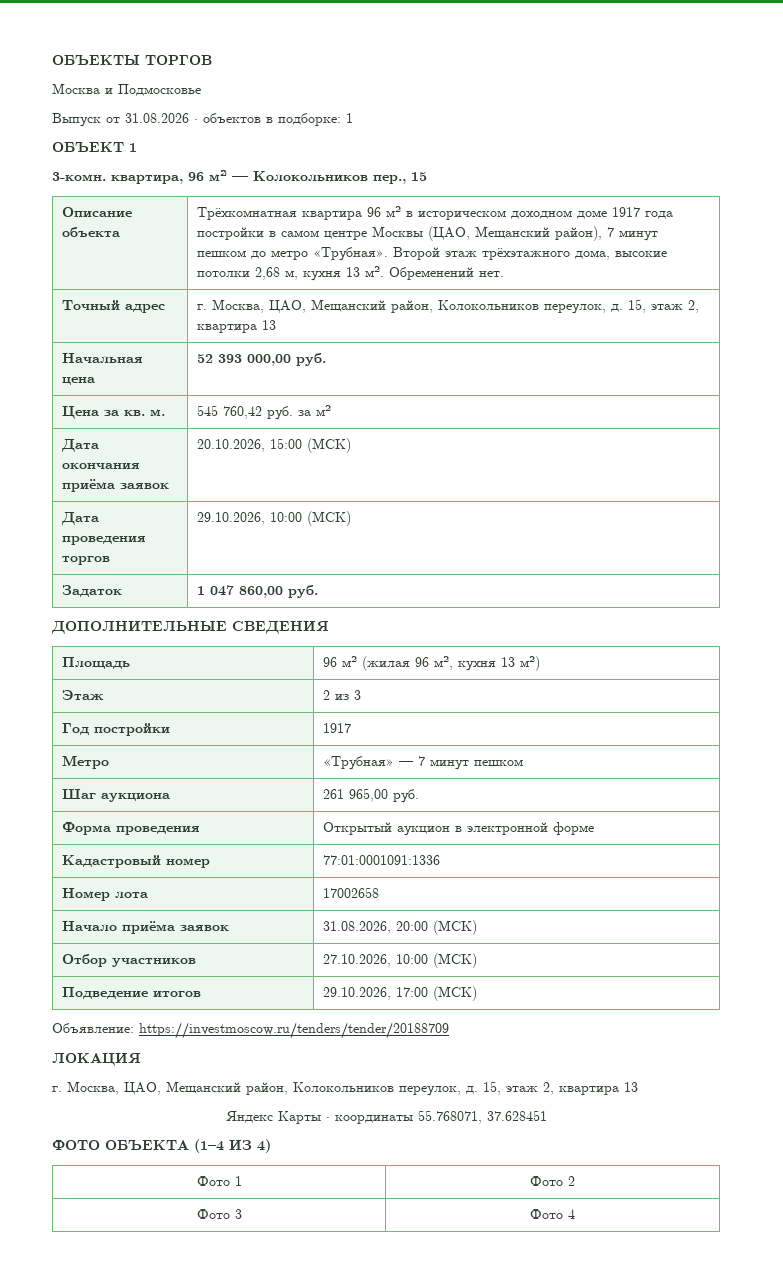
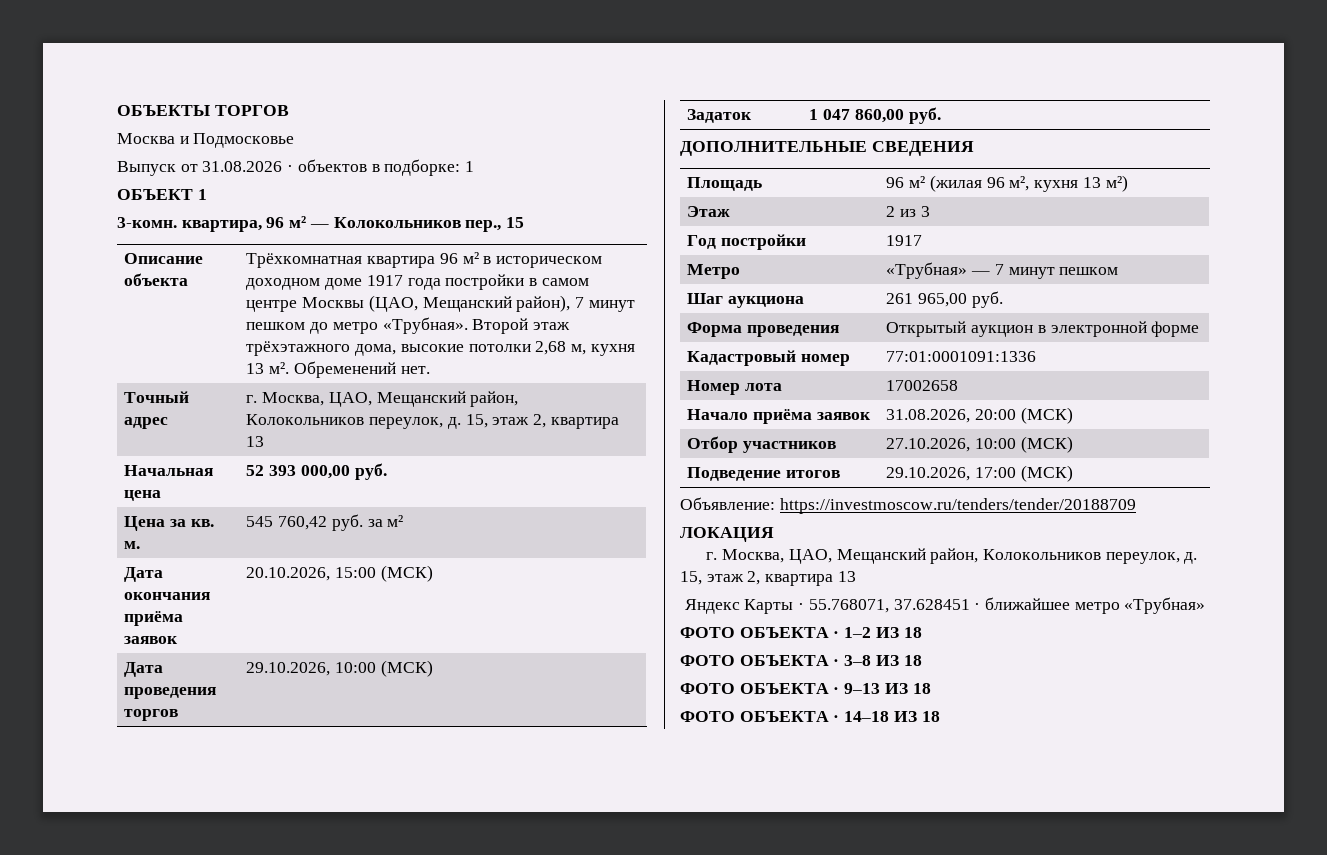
- Яндекс Карты · координаты 55.768071, 37.628451
- ФОТО ОБЪЕКТА (1–4 ИЗ 4)
- Фото 1 | Фото 2
- Фото 3 | Фото 4
+ Яндекс Карты · 55.768071, 37.628451 · ближайшее метро «Трубная»
+ ФОТО ОБЪЕКТА · 1–2 ИЗ 18
+ ФОТО ОБЪЕКТА · 3–8 ИЗ 18
+ ФОТО ОБЪЕКТА · 9–13 ИЗ 18
+ ФОТО ОБЪЕКТА · 14–18 ИЗ 18

